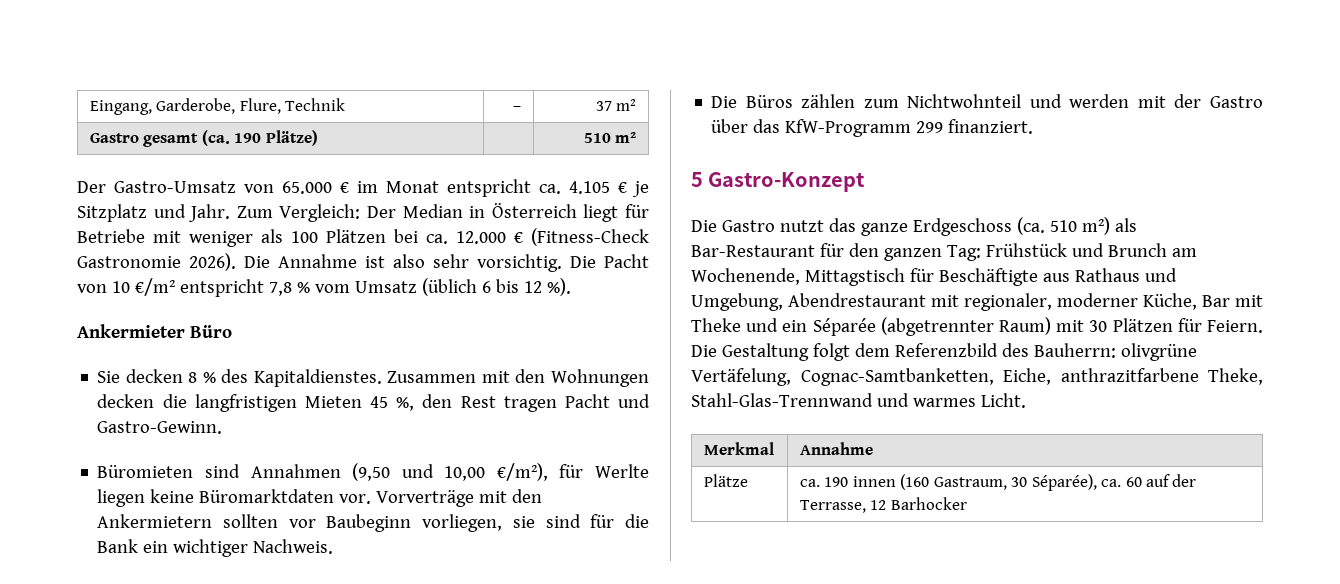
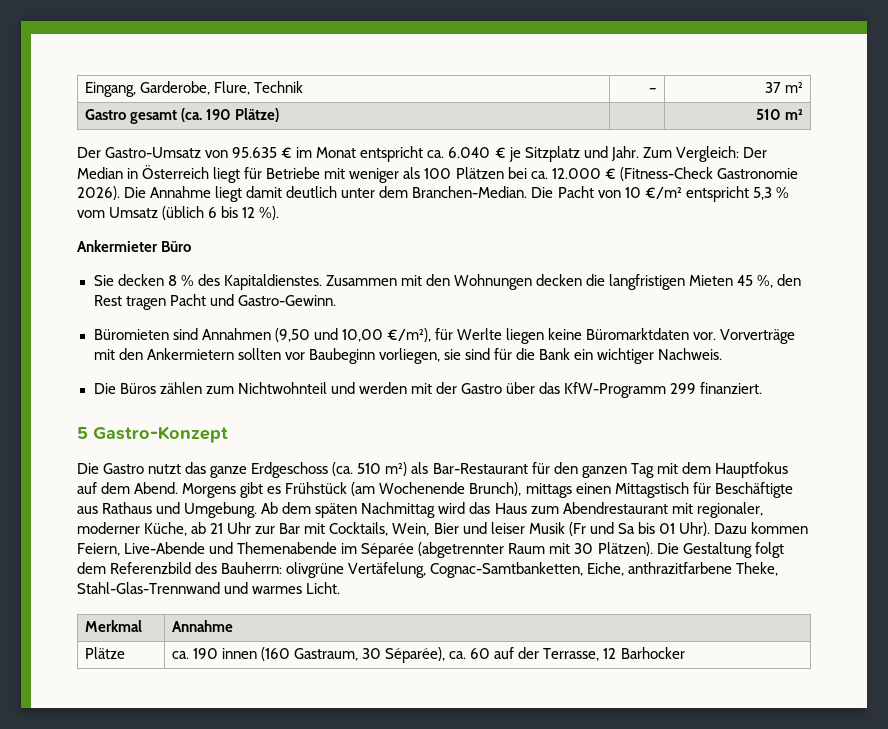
- Der Gastro-Umsatz von 65.000 € im Monat entspricht ca. 4.105 € je Sitzplatz und Jahr.
+ Der Gastro-Umsatz von 95.635 € im Monat entspricht ca. 6.040 € je Sitzplatz und Jahr.
- Die Annahme ist also sehr vorsichtig.
+ Die Annahme liegt damit deutlich unter dem Branchen-Median.
- Die Pacht von 10 €/m² entspricht 7,8 % vom Umsatz (üblich 6 bis 12 %).
+ Die Pacht von 10 €/m² entspricht 5,3 % vom Umsatz (üblich 6 bis 12 %).
- Die Gastro nutzt das ganze Erdgeschoss (ca. 510 m²) als Bar-Restaurant für den ganzen Tag: Frühstück und Brunch am Wochenende, Mittagstisch für Beschäftigte aus Rathaus und Umgebung, Abendrestaurant mit regionaler, moderner Küche, Bar mit Theke und ein Séparée (abgetrennter Raum) mit 30 Plätzen für Feiern.
+ Die Gastro nutzt das ganze Erdgeschoss (ca. 510 m²) als Bar-Restaurant für den ganzen Tag mit dem Hauptfokus auf dem Abend. Morgens gibt es Frühstück (am Wochenende Brunch), mittags einen Mittagstisch für Beschäftigte aus Rathaus und Umgebung. Ab dem späten Nachmittag wird das Haus zum Abendrestaurant mit regionaler, moderner Küche, ab 21 Uhr zur Bar mit Cocktails, Wein, Bier und leiser Musik (Fr und Sa bis 01 Uhr). Dazu kommen Feiern, Live-Abende und Themenabende im Séparée (abgetrennter Raum mit 30 Plätzen).

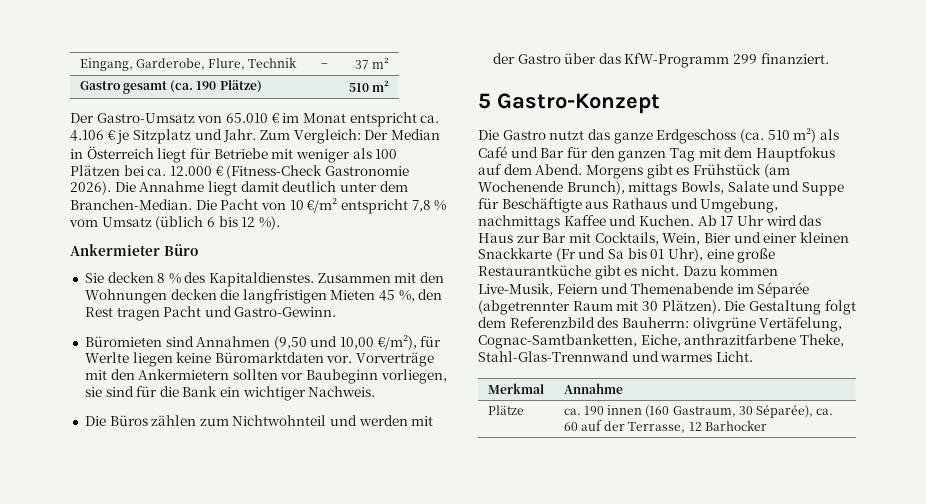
- Der Gastro-Umsatz von 95.635 € im Monat entspricht ca. 6.040 € je Sitzplatz und Jahr.
+ Der Gastro-Umsatz von 65.010 € im Monat entspricht ca. 4.106 € je Sitzplatz und Jahr.
- Die Pacht von 10 €/m² entspricht 5,3 % vom Umsatz (üblich 6 bis 12 %).
+ Die Pacht von 10 €/m² entspricht 7,8 % vom Umsatz (üblich 6 bis 12 %).
- Die Gastro nutzt das ganze Erdgeschoss (ca. 510 m²) als Bar-Restaurant für den ganzen Tag mit dem Hauptfokus auf dem Abend.
+ Die Gastro nutzt das ganze Erdgeschoss (ca. 510 m²) als Café und Bar für den ganzen Tag mit dem Hauptfokus auf dem Abend.
- Morgens gibt es Frühstück (am Wochenende Brunch), mittags einen Mittagstisch für Beschäftigte aus Rathaus und Umgebung. Ab dem späten Nachmittag wird das Haus zum Abendrestaurant mit regionaler, moderner Küche, ab 21 Uhr zur Bar mit Cocktails, Wein, Bier und leiser Musik (Fr und Sa bis 01 Uhr). Dazu kommen Feiern, Live-Abende und Themenabende im Séparée (abgetrennter Raum mit 30 Plätzen).
+ Morgens gibt es Frühstück (am Wochenende Brunch), mittags Bowls, Salate und Suppe für Beschäftigte aus Rathaus und Umgebung, nachmittags Kaffee und Kuchen. Ab 17 Uhr wird das Haus zur Bar mit Cocktails, Wein, Bier und einer kleinen Snackkarte (Fr und Sa bis 01 Uhr), eine große Restaurantküche gibt es nicht. Dazu kommen Live-Musik, Feiern und Themenabende im Séparée (abgetrennter Raum mit 30 Plätzen).

